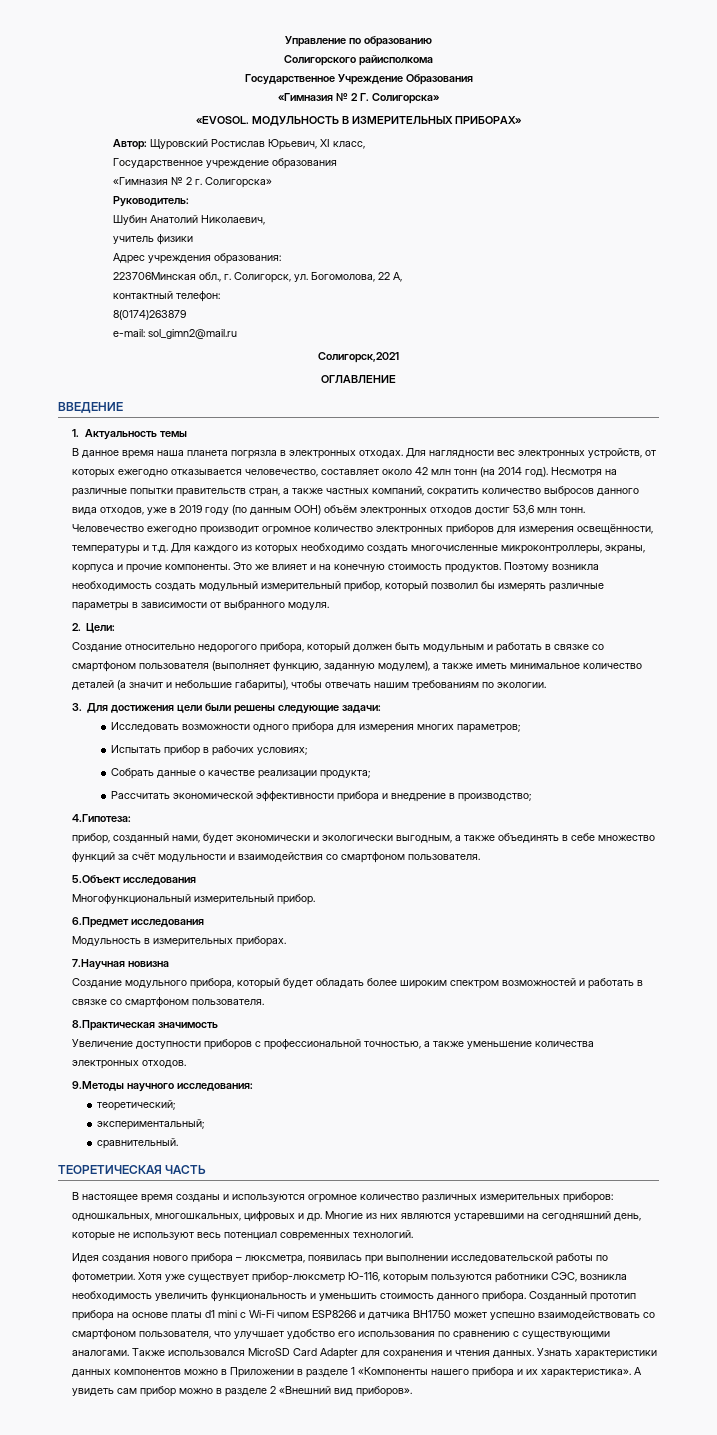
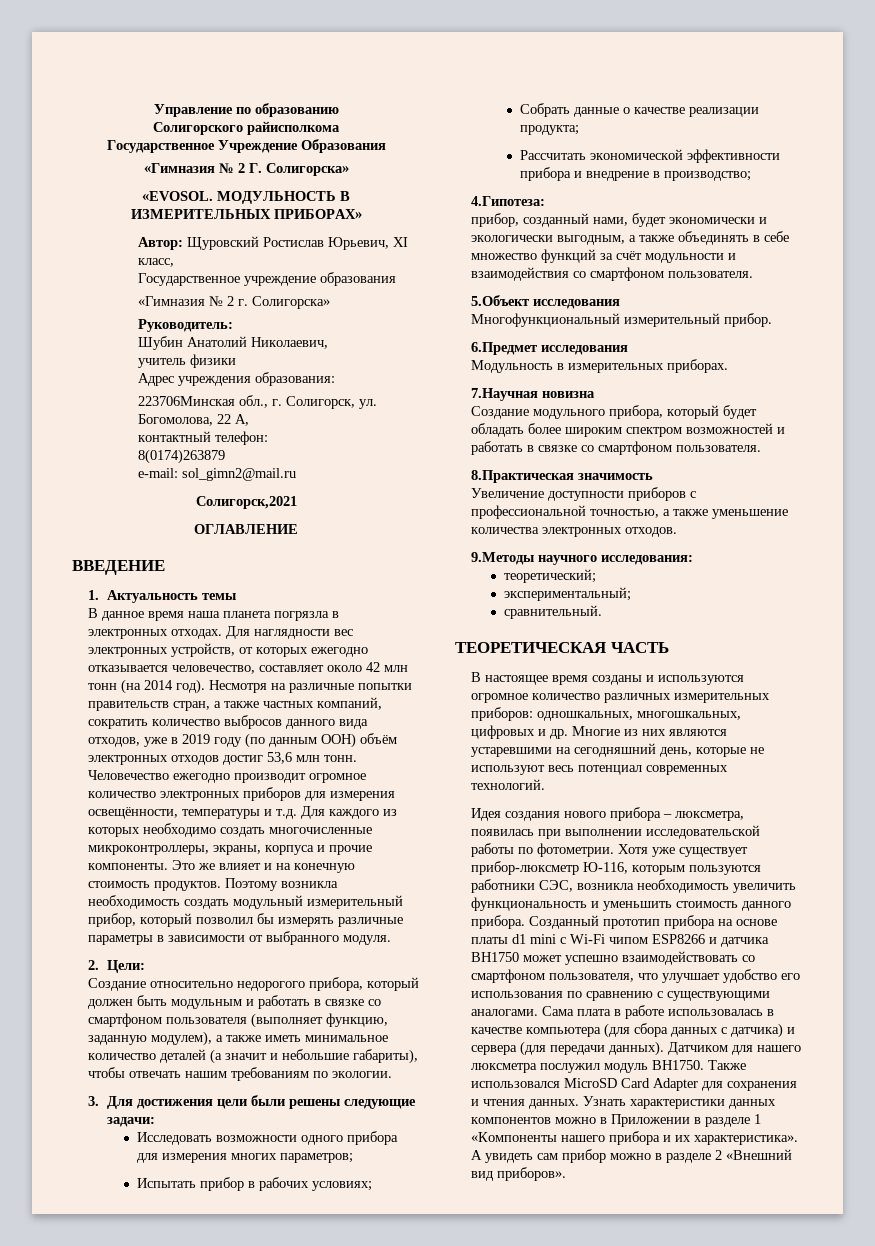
+ Сама плата в работе использовалась в качестве компьютера (для сбора данных с датчика) и сервера (для передачи данных). Датчиком для нашего люксметра послужил модуль BH1750.

